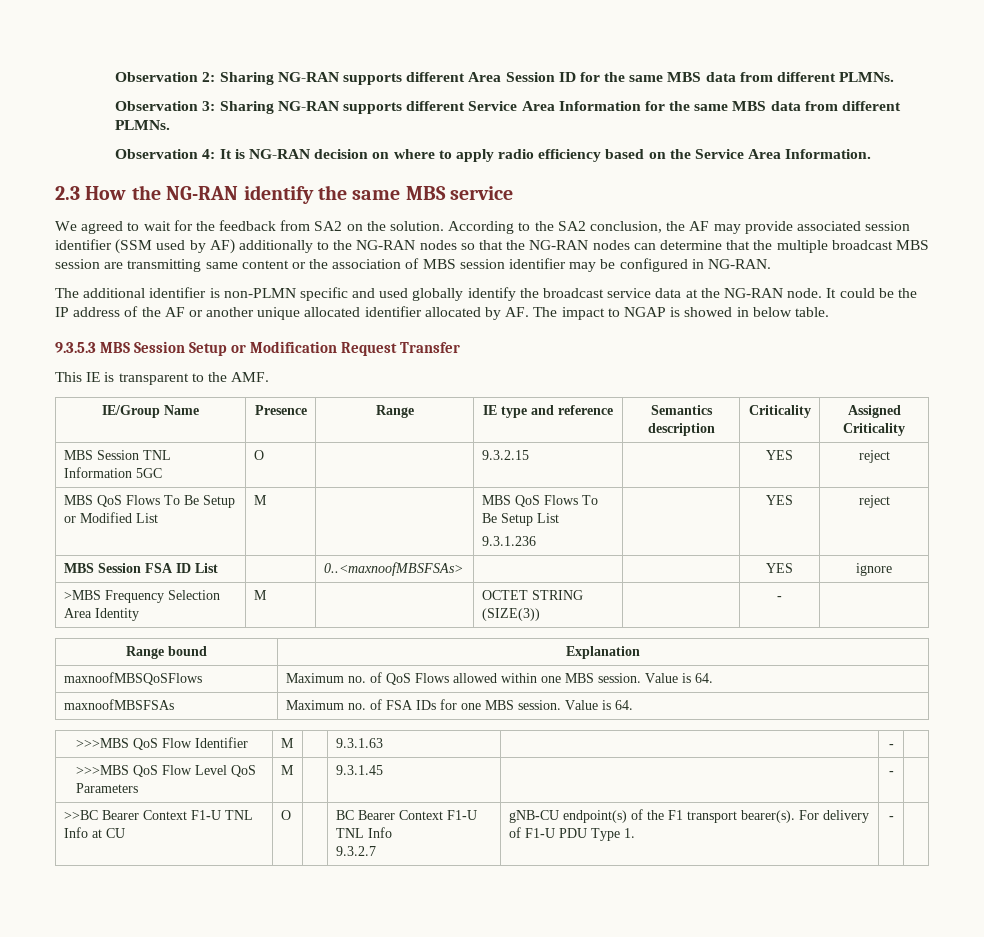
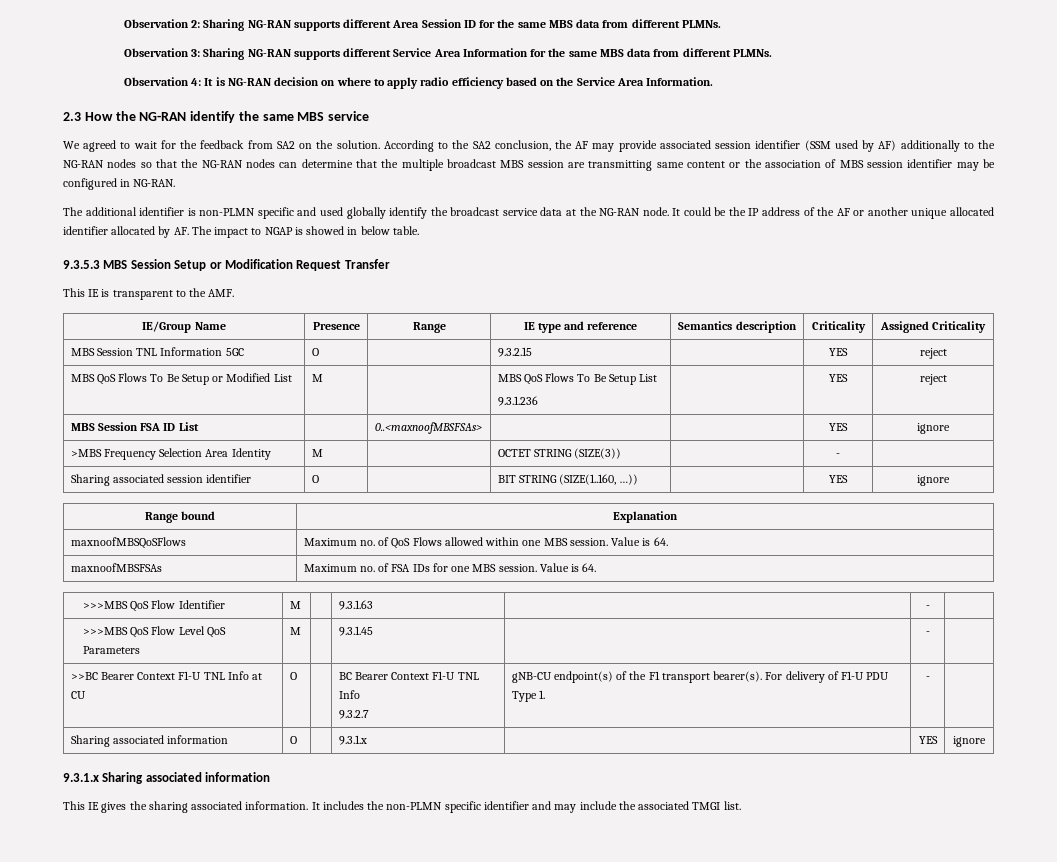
+ Sharing associated session identifier | O | | BIT STRING (SIZE(1..160, …)) | | YES | ignore
+ Sharing associated information | O | | 9.3.1.x | | YES | ignore
+ 9.3.1.x Sharing associated information
+ This IE gives the sharing associated information. It includes the non-PLMN specific identifier and may include the associated TMGI list.

